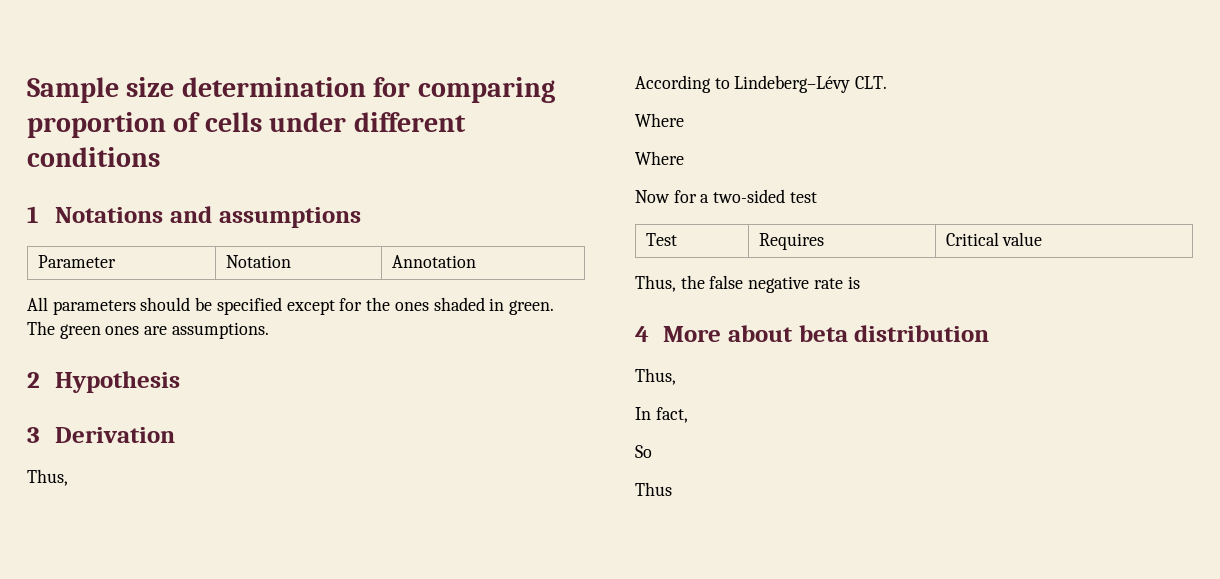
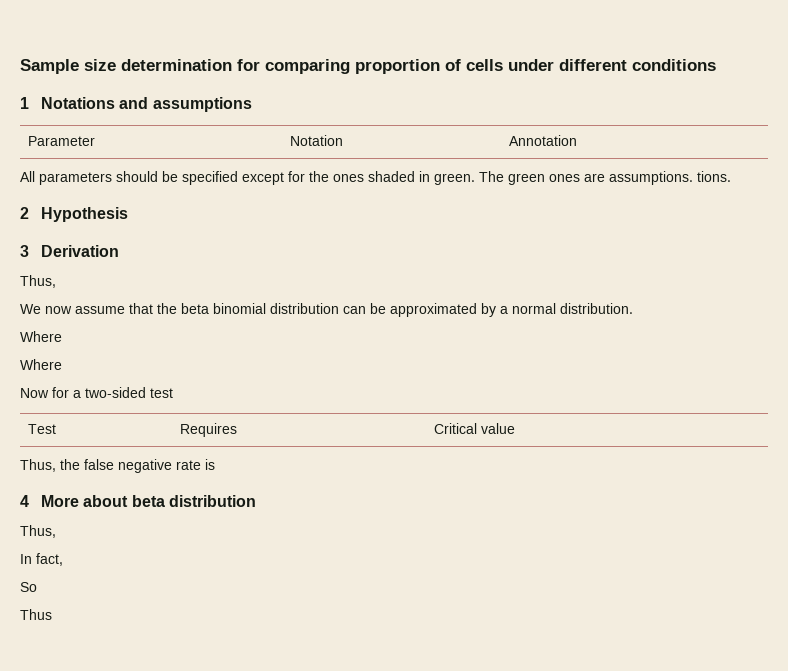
- The green ones are assumptions.
+ The green ones are assumptions. tions.
- According to Lindeberg–Lévy CLT.
+ We now assume that the beta binomial distribution can be approximated by a normal distribution.

